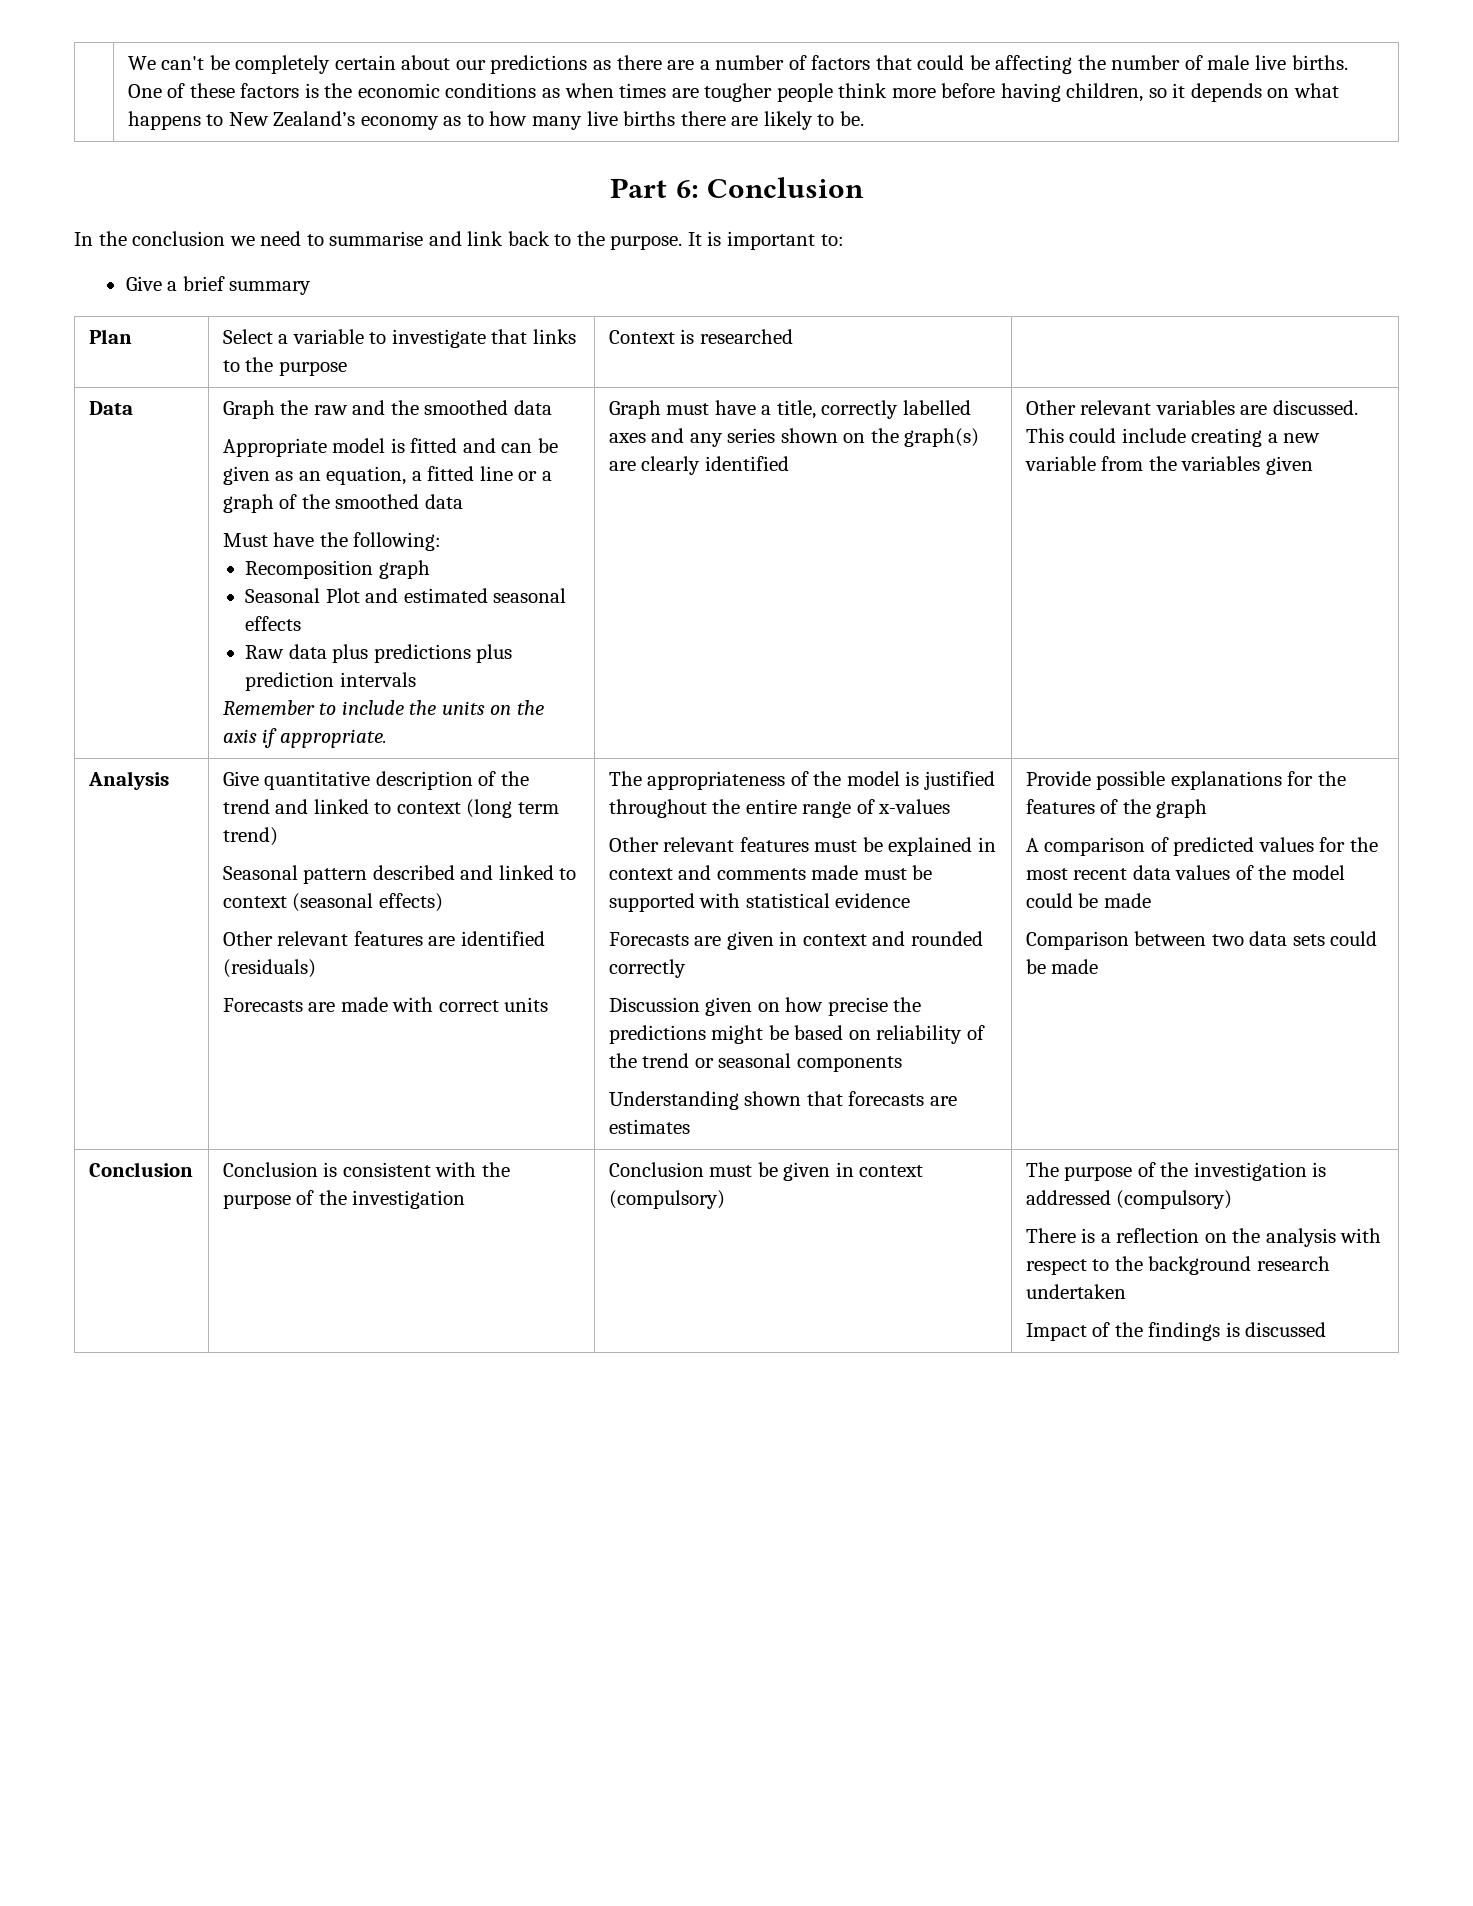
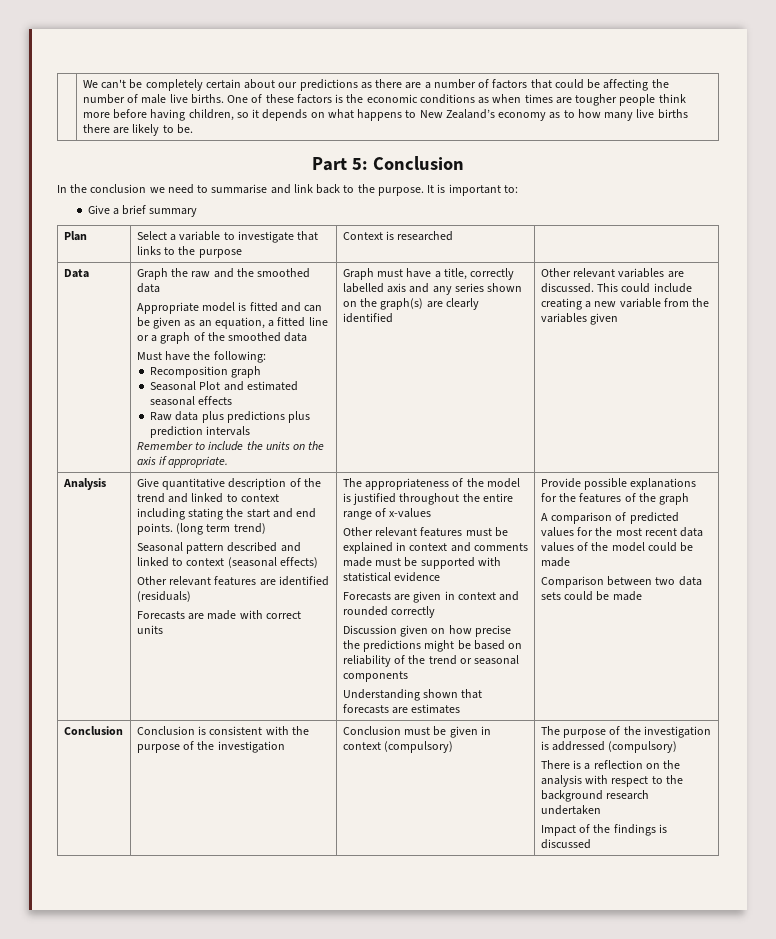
- Part 6: Conclusion
+ Part 5: Conclusion
- Graph must have a title, correctly labelled axes and any series shown on the graph(s) are clearly identified
+ Graph must have a title, correctly labelled axis and any series shown on the graph(s) are clearly identified
- Give quantitative description of the trend and linked to context (long term trend)
+ Give quantitative description of the trend and linked to context including stating the start and end points. (long term trend)

